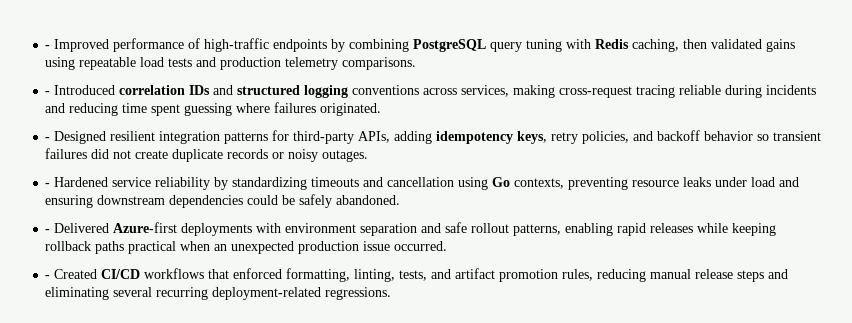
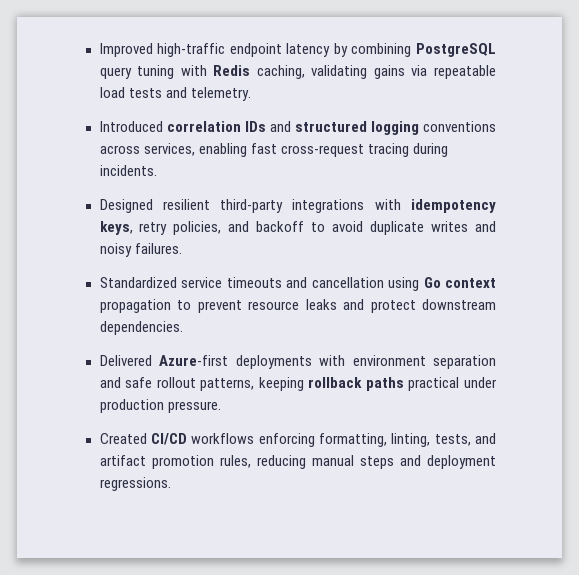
- - Improved performance of high-traffic endpoints by combining PostgreSQL query tuning with Redis caching, then validated gains using repeatable load tests and production telemetry comparisons.
- - Introduced correlation IDs and structured logging conventions across services, making cross-request tracing reliable during incidents and reducing time spent guessing where failures originated.
- - Designed resilient integration patterns for third-party APIs, adding idempotency keys, retry policies, and backoff behavior so transient failures did not create duplicate records or noisy outages.
- - Hardened service reliability by standardizing timeouts and cancellation using Go contexts, preventing resource leaks under load and ensuring downstream dependencies could be safely abandoned.
- - Delivered Azure-first deployments with environment separation and safe rollout patterns, enabling rapid releases while keeping rollback paths practical when an unexpected production issue occurred.
- - Created CI/CD workflows that enforced formatting, linting, tests, and artifact promotion rules, reducing manual release steps and eliminating several recurring deployment-related regressions.
+ Improved high-traffic endpoint latency by combining PostgreSQL query tuning with Redis caching, validating gains via repeatable load tests and telemetry.
+ Introduced correlation IDs and structured logging conventions across services, enabling fast cross-request tracing during incidents.
+ Designed resilient third-party integrations with idempotency keys, retry policies, and backoff to avoid duplicate writes and noisy failures.
+ Standardized service timeouts and cancellation using Go context propagation to prevent resource leaks and protect downstream dependencies.
+ Delivered Azure-first deployments with environment separation and safe rollout patterns, keeping rollback paths practical under production pressure.
+ Created CI/CD workflows enforcing formatting, linting, tests, and artifact promotion rules, reducing manual steps and deployment regressions.

